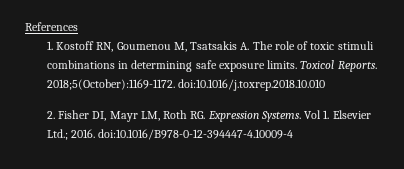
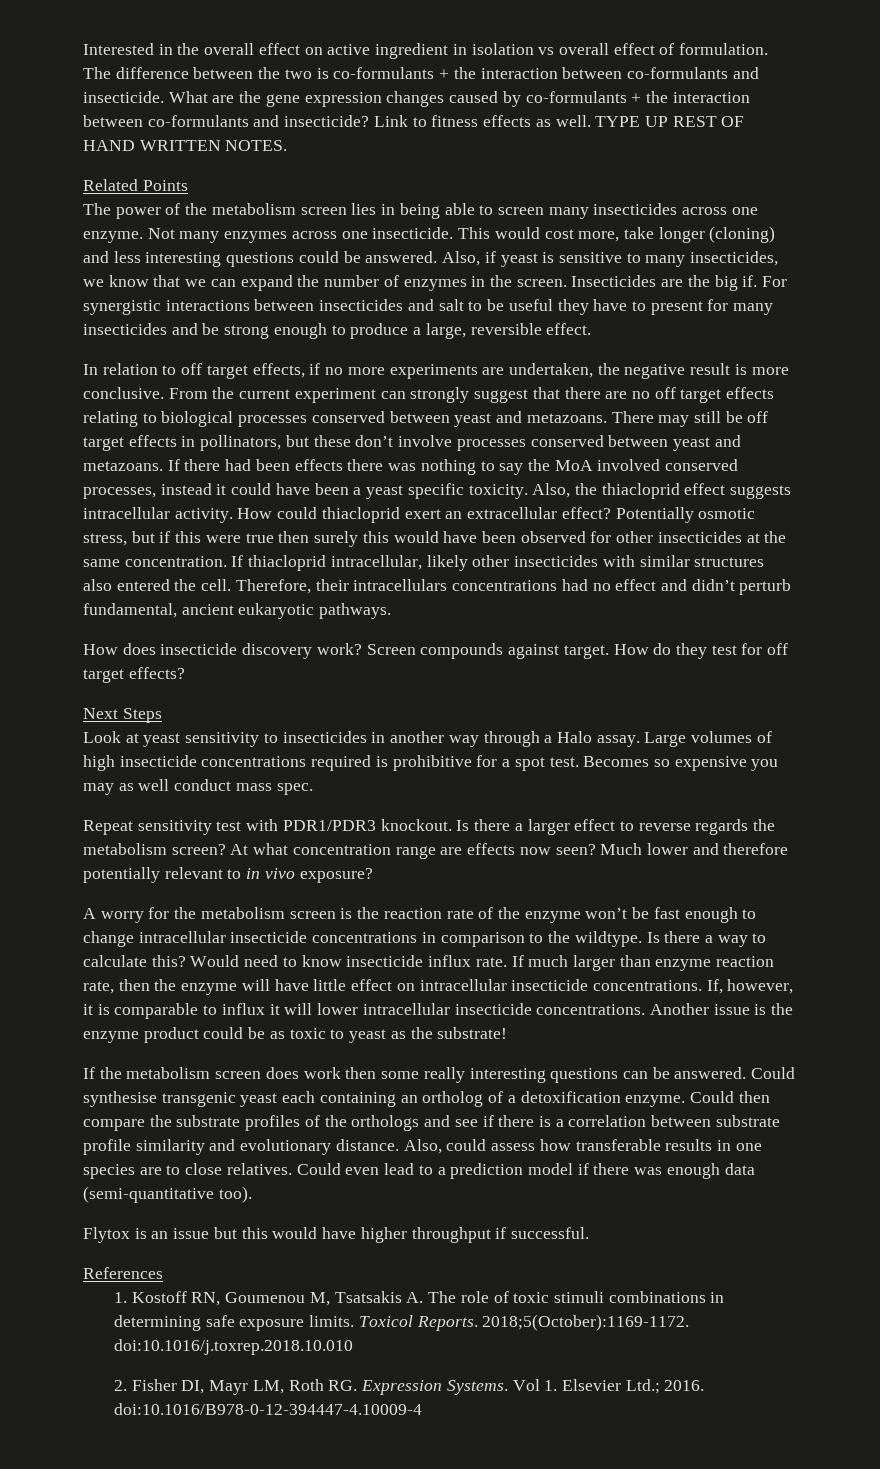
+ Interested in the overall effect on active ingredient in isolation vs overall effect of formulation. The difference between the two is co-formulants + the interaction between co-formulants and insecticide. What are the gene expression changes caused by co-formulants + the interaction between co-formulants and insecticide? Link to fitness effects as well. TYPE UP REST OF HAND WRITTEN NOTES.
+ Related Points
+ The power of the metabolism screen lies in being able to screen many insecticides across one enzyme. Not many enzymes across one insecticide. This would cost more, take longer (cloning) and less interesting questions could be answered. Also, if yeast is sensitive to many insecticides, we know that we can expand the number of enzymes in the screen. Insecticides are the big if. For synergistic interactions between insecticides and salt to be useful they have to present for many insecticides and be strong enough to produce a large, reversible effect.
+ In relation to off target effects, if no more experiments are undertaken, the negative result is more conclusive. From the current experiment can strongly suggest that there are no off target effects relating to biological processes conserved between yeast and metazoans. There may still be off target effects in pollinators, but these don’t involve processes conserved between yeast and metazoans. If there had been effects there was nothing to say the MoA involved conserved processes, instead it could have been a yeast specific toxicity. Also, the thiacloprid effect suggests intracellular activity. How could thiacloprid exert an extracellular effect? Potentially osmotic stress, but if this were true then surely this would have been observed for other insecticides at the same concentration. If thiacloprid intracellular, likely other insecticides with similar structures also entered the cell. Therefore, their intracellulars concentrations had no effect and didn’t perturb fundamental, ancient eukaryotic pathways.
+ How does insecticide discovery work? Screen compounds against target. How do they test for off target effects?
+ Next Steps
+ Look at yeast sensitivity to insecticides in another way through a Halo assay. Large volumes of high insecticide concentrations required is prohibitive for a spot test. Becomes so expensive you may as well conduct mass spec.
+ Repeat sensitivity test with PDR1/PDR3 knockout. Is there a larger effect to reverse regards the metabolism screen? At what concentration range are effects now seen? Much lower and therefore potentially relevant to in vivo exposure?
+ A worry for the metabolism screen is the reaction rate of the enzyme won’t be fast enough to change intracellular insecticide concentrations in comparison to the wildtype. Is there a way to calculate this? Would need to know insecticide influx rate. If much larger than enzyme reaction rate, then the enzyme will have little effect on intracellular insecticide concentrations. If, however, it is comparable to influx it will lower intracellular insecticide concentrations. Another issue is the enzyme product could be as toxic to yeast as the substrate!
+ If the metabolism screen does work then some really interesting questions can be answered. Could synthesise transgenic yeast each containing an ortholog of a detoxification enzyme. Could then compare the substrate profiles of the orthologs and see if there is a correlation between substrate profile similarity and evolutionary distance. Also, could assess how transferable results in one species are to close relatives. Could even lead to a prediction model if there was enough data (semi-quantitative too).
+ Flytox is an issue but this would have higher throughput if successful.

